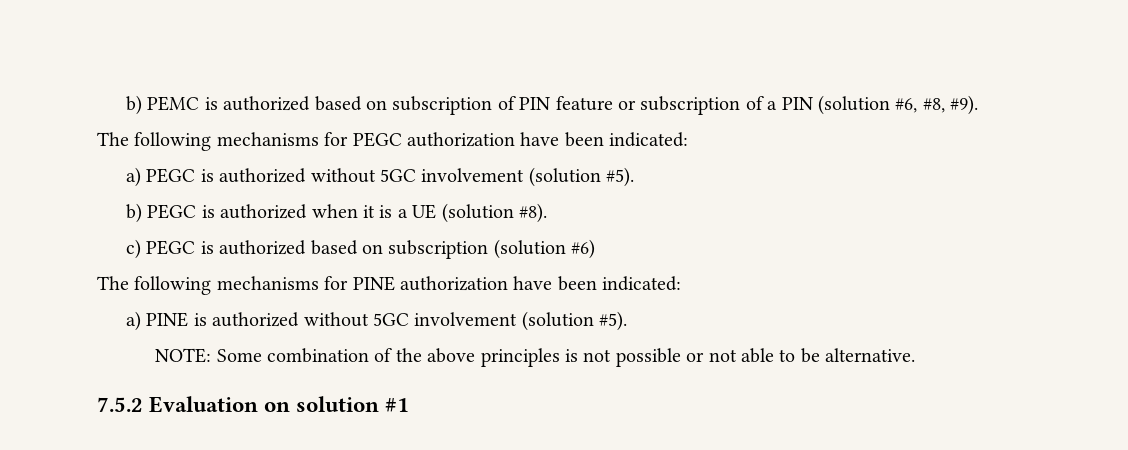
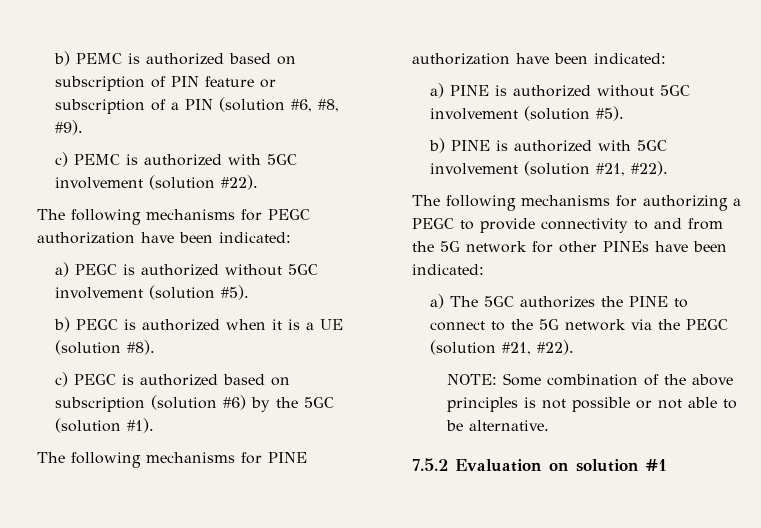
+ c) PEMC is authorized with 5GC involvement (solution #22).
- c) PEGC is authorized based on subscription (solution #6)
+ c) PEGC is authorized based on subscription (solution #6) by the 5GC (solution #1).
+ b) PINE is authorized with 5GC involvement (solution #21, #22).
+ The following mechanisms for authorizing a PEGC to provide connectivity to and from the 5G network for other PINEs have been indicated:
+ a) The 5GC authorizes the PINE to connect to the 5G network via the PEGC (solution #21, #22).

